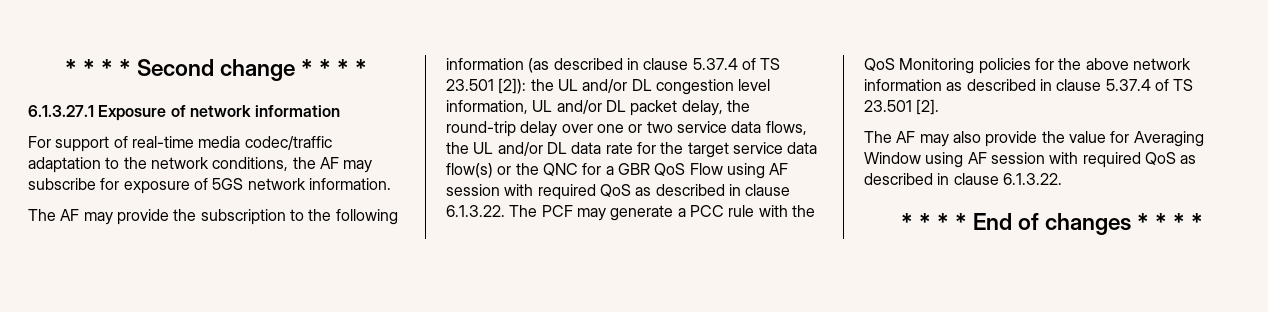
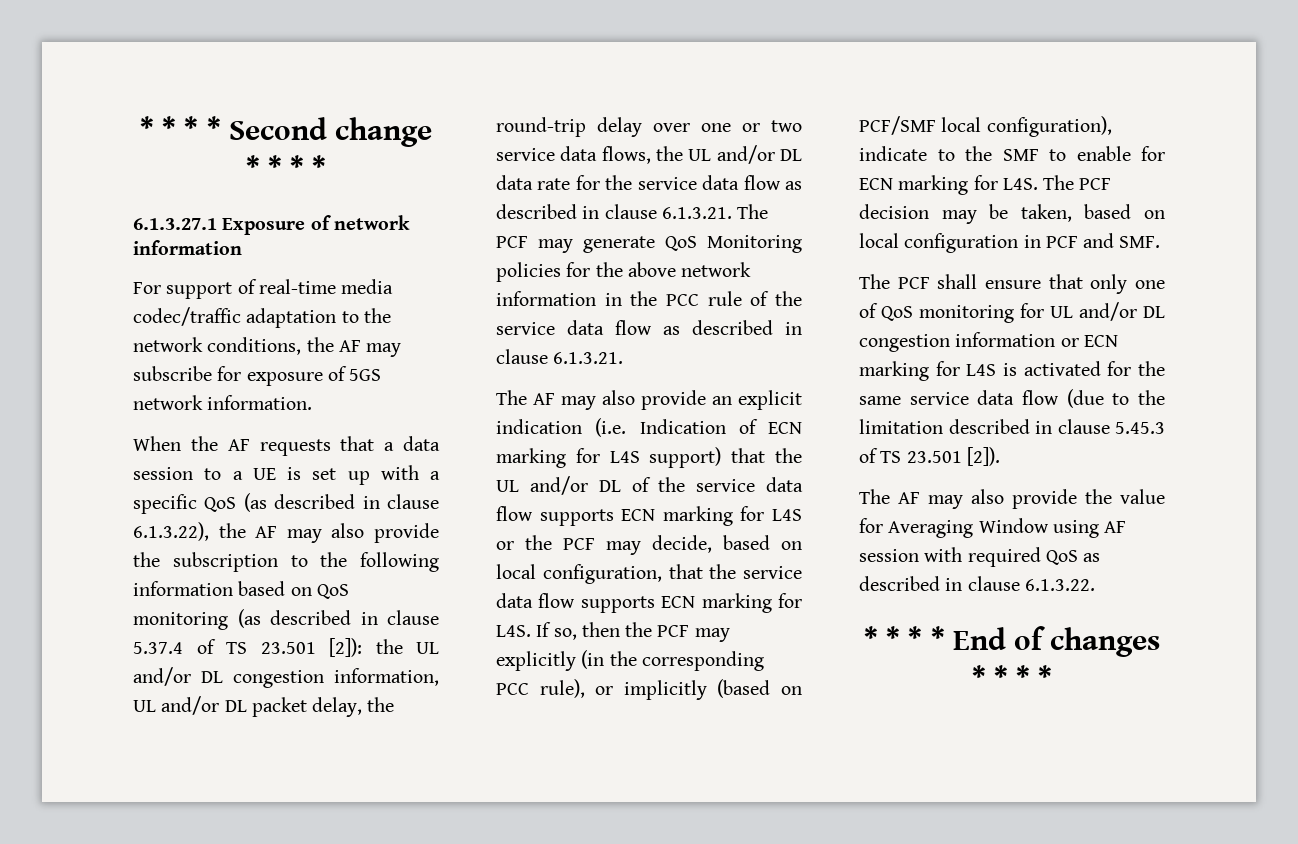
- The AF may provide the subscription to the following information (as described in clause 5.37.4 of TS 23.501 [2]): the UL and/or DL congestion level information, UL and/or DL packet delay, the round-trip delay over one or two service data flows, the UL and/or DL data rate for the target service data flow(s) or the QNC for a GBR QoS Flow using AF session with required QoS as described in clause 6.1.3.22. The PCF may generate a PCC rule with the QoS Monitoring policies for the above network information as described in clause 5.37.4 of TS 23.501 [2].
+ When the AF requests that a data session to a UE is set up with a specific QoS (as described in clause 6.1.3.22), the AF may also provide the subscription to the following information based on QoS monitoring (as described in clause 5.37.4 of TS 23.501 [2]): the UL and/or DL congestion information, UL and/or DL packet delay, the round-trip delay over one or two service data flows, the UL and/or DL data rate for the service data flow as described in clause 6.1.3.21. The PCF may generate QoS Monitoring policies for the above network information in the PCC rule of the service data flow as described in clause 6.1.3.21.
+ The AF may also provide an explicit indication (i.e. Indication of ECN marking for L4S support) that the UL and/or DL of the service data flow supports ECN marking for L4S or the PCF may decide, based on local configuration, that the service data flow supports ECN marking for L4S. If so, then the PCF may explicitly (in the corresponding PCC rule), or implicitly (based on PCF/SMF local configuration), indicate to the SMF to enable for ECN marking for L4S. The PCF decision may be taken, based on local configuration in PCF and SMF.
+ The PCF shall ensure that only one of QoS monitoring for UL and/or DL congestion information or ECN marking for L4S is activated for the same service data flow (due to the limitation described in clause 5.45.3 of TS 23.501 [2]).

